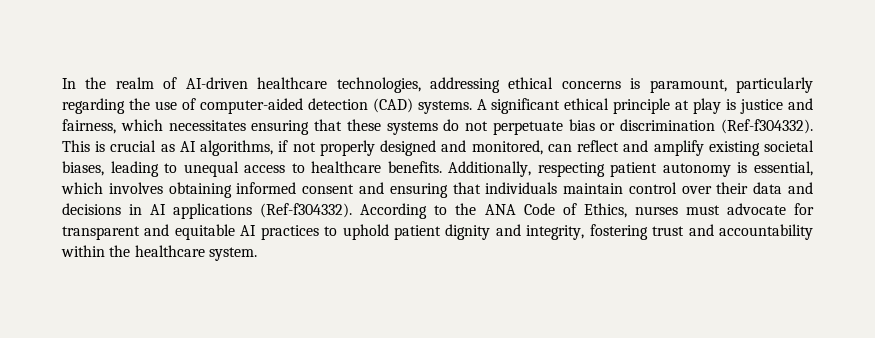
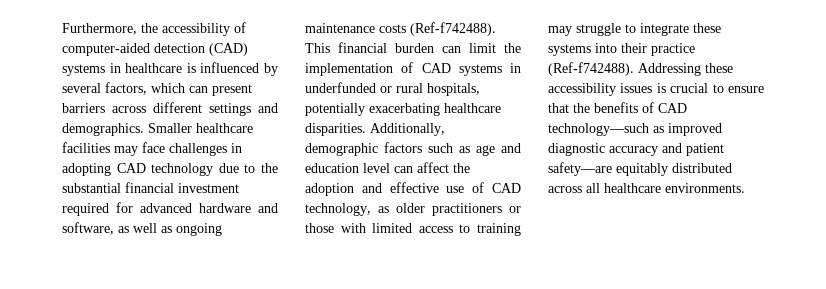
- In the realm of AI-driven healthcare technologies, addressing ethical concerns is paramount, particularly regarding the use of computer-aided detection (CAD) systems. A significant ethical principle at play is justice and fairness, which necessitates ensuring that these systems do not perpetuate bias or discrimination (Ref-f304332). This is crucial as AI algorithms, if not properly designed and monitored, can reflect and amplify existing societal biases, leading to unequal access to healthcare benefits. Additionally, respecting patient autonomy is essential, which involves obtaining informed consent and ensuring that individuals maintain control over their data and decisions in AI applications (Ref-f304332). According to the ANA Code of Ethics, nurses must advocate for transparent and equitable AI practices to uphold patient dignity and integrity, fostering trust and accountability within the healthcare system.
+ Furthermore, the accessibility of computer-aided detection (CAD) systems in healthcare is influenced by several factors, which can present barriers across different settings and demographics. Smaller healthcare facilities may face challenges in adopting CAD technology due to the substantial financial investment required for advanced hardware and software, as well as ongoing maintenance costs (Ref-f742488). This financial burden can limit the implementation of CAD systems in underfunded or rural hospitals, potentially exacerbating healthcare disparities. Additionally, demographic factors such as age and education level can affect the adoption and effective use of CAD technology, as older practitioners or those with limited access to training may struggle to integrate these systems into their practice (Ref-f742488). Addressing these accessibility issues is crucial to ensure that the benefits of CAD technology—such as improved diagnostic accuracy and patient safety—are equitably distributed across all healthcare environments.

